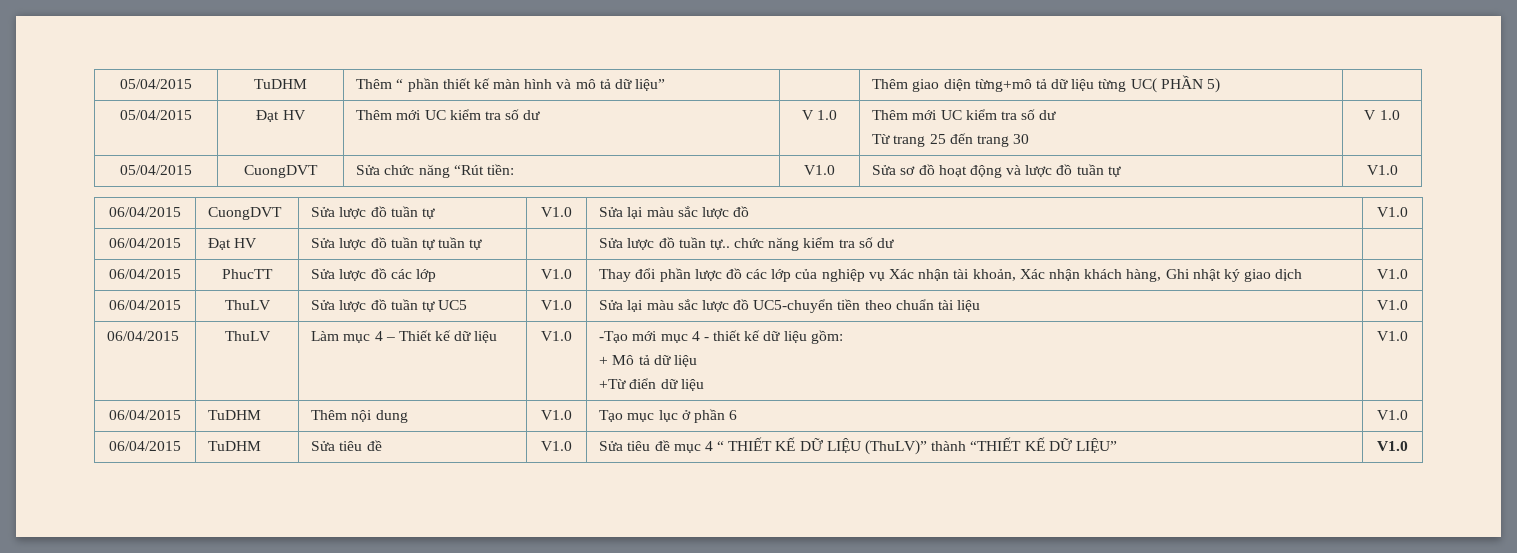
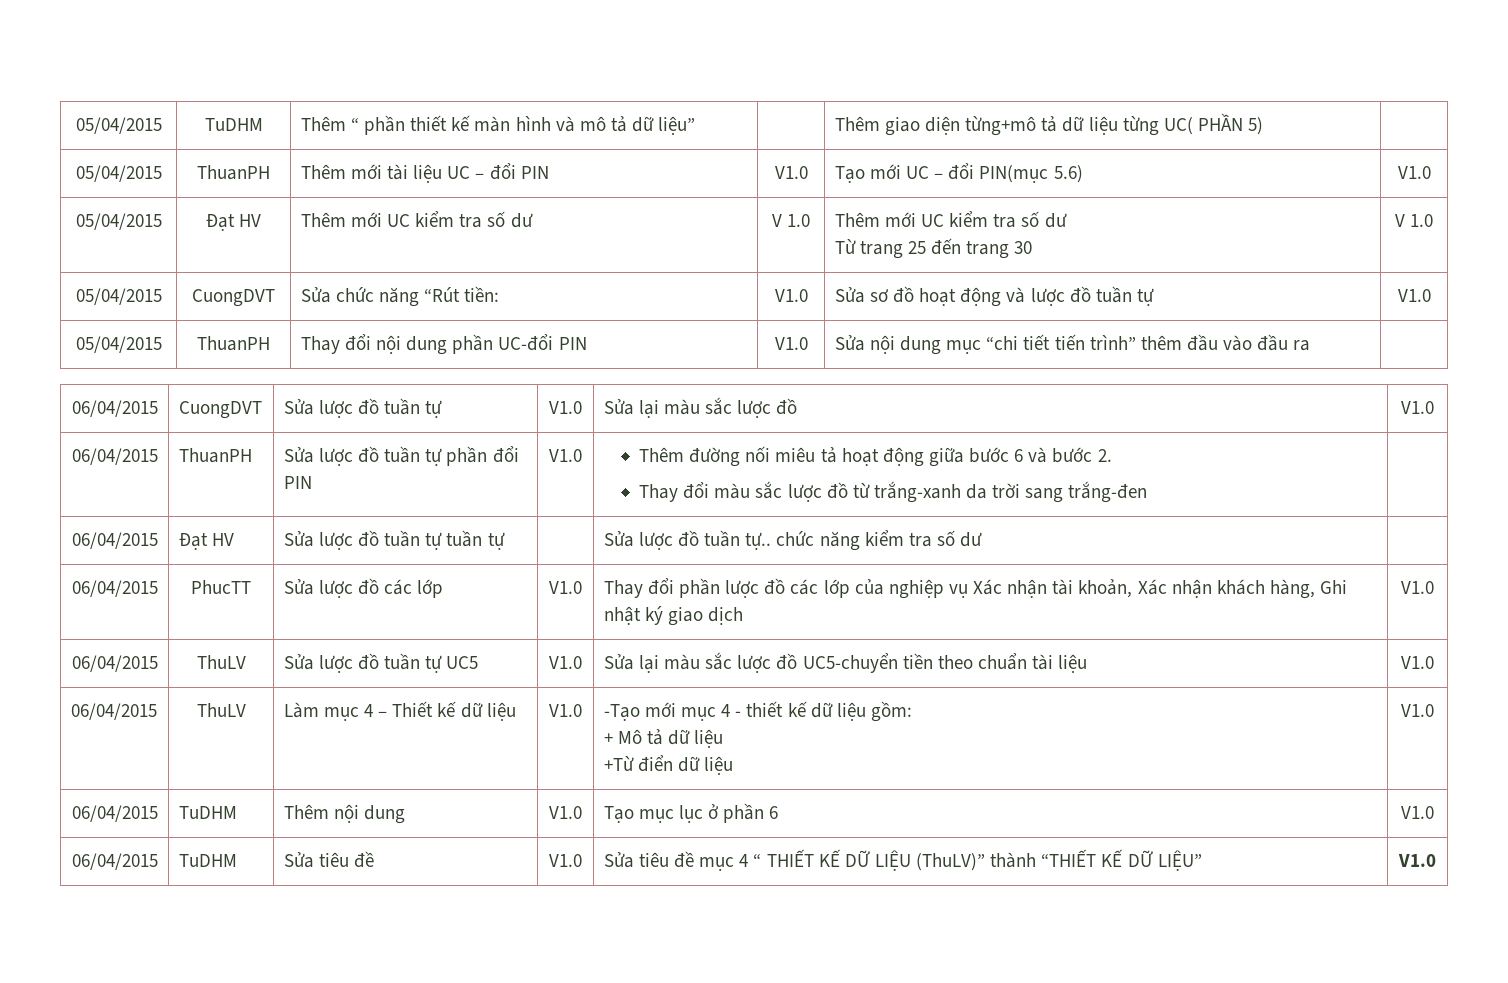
+ 05/04/2015 | ThuanPH | Thêm mới tài liệu UC – đổi PIN | V1.0 | Tạo mới UC – đổi PIN(mục 5.6) | V1.0
+ 05/04/2015 | ThuanPH | Thay đổi nội dung phần UC-đổi PIN | V1.0 | Sửa nội dung mục “chi tiết tiến trình” thêm đầu vào đầu ra |
+ 06/04/2015 | ThuanPH | Sửa lược đồ tuần tự phần đổi PIN | V1.0 | Thêm đường nối miêu tả hoạt động giữa bước 6 và bước 2.
+ Thay đổi màu sắc lược đồ từ trắng-xanh da trời sang trắng-đen |

